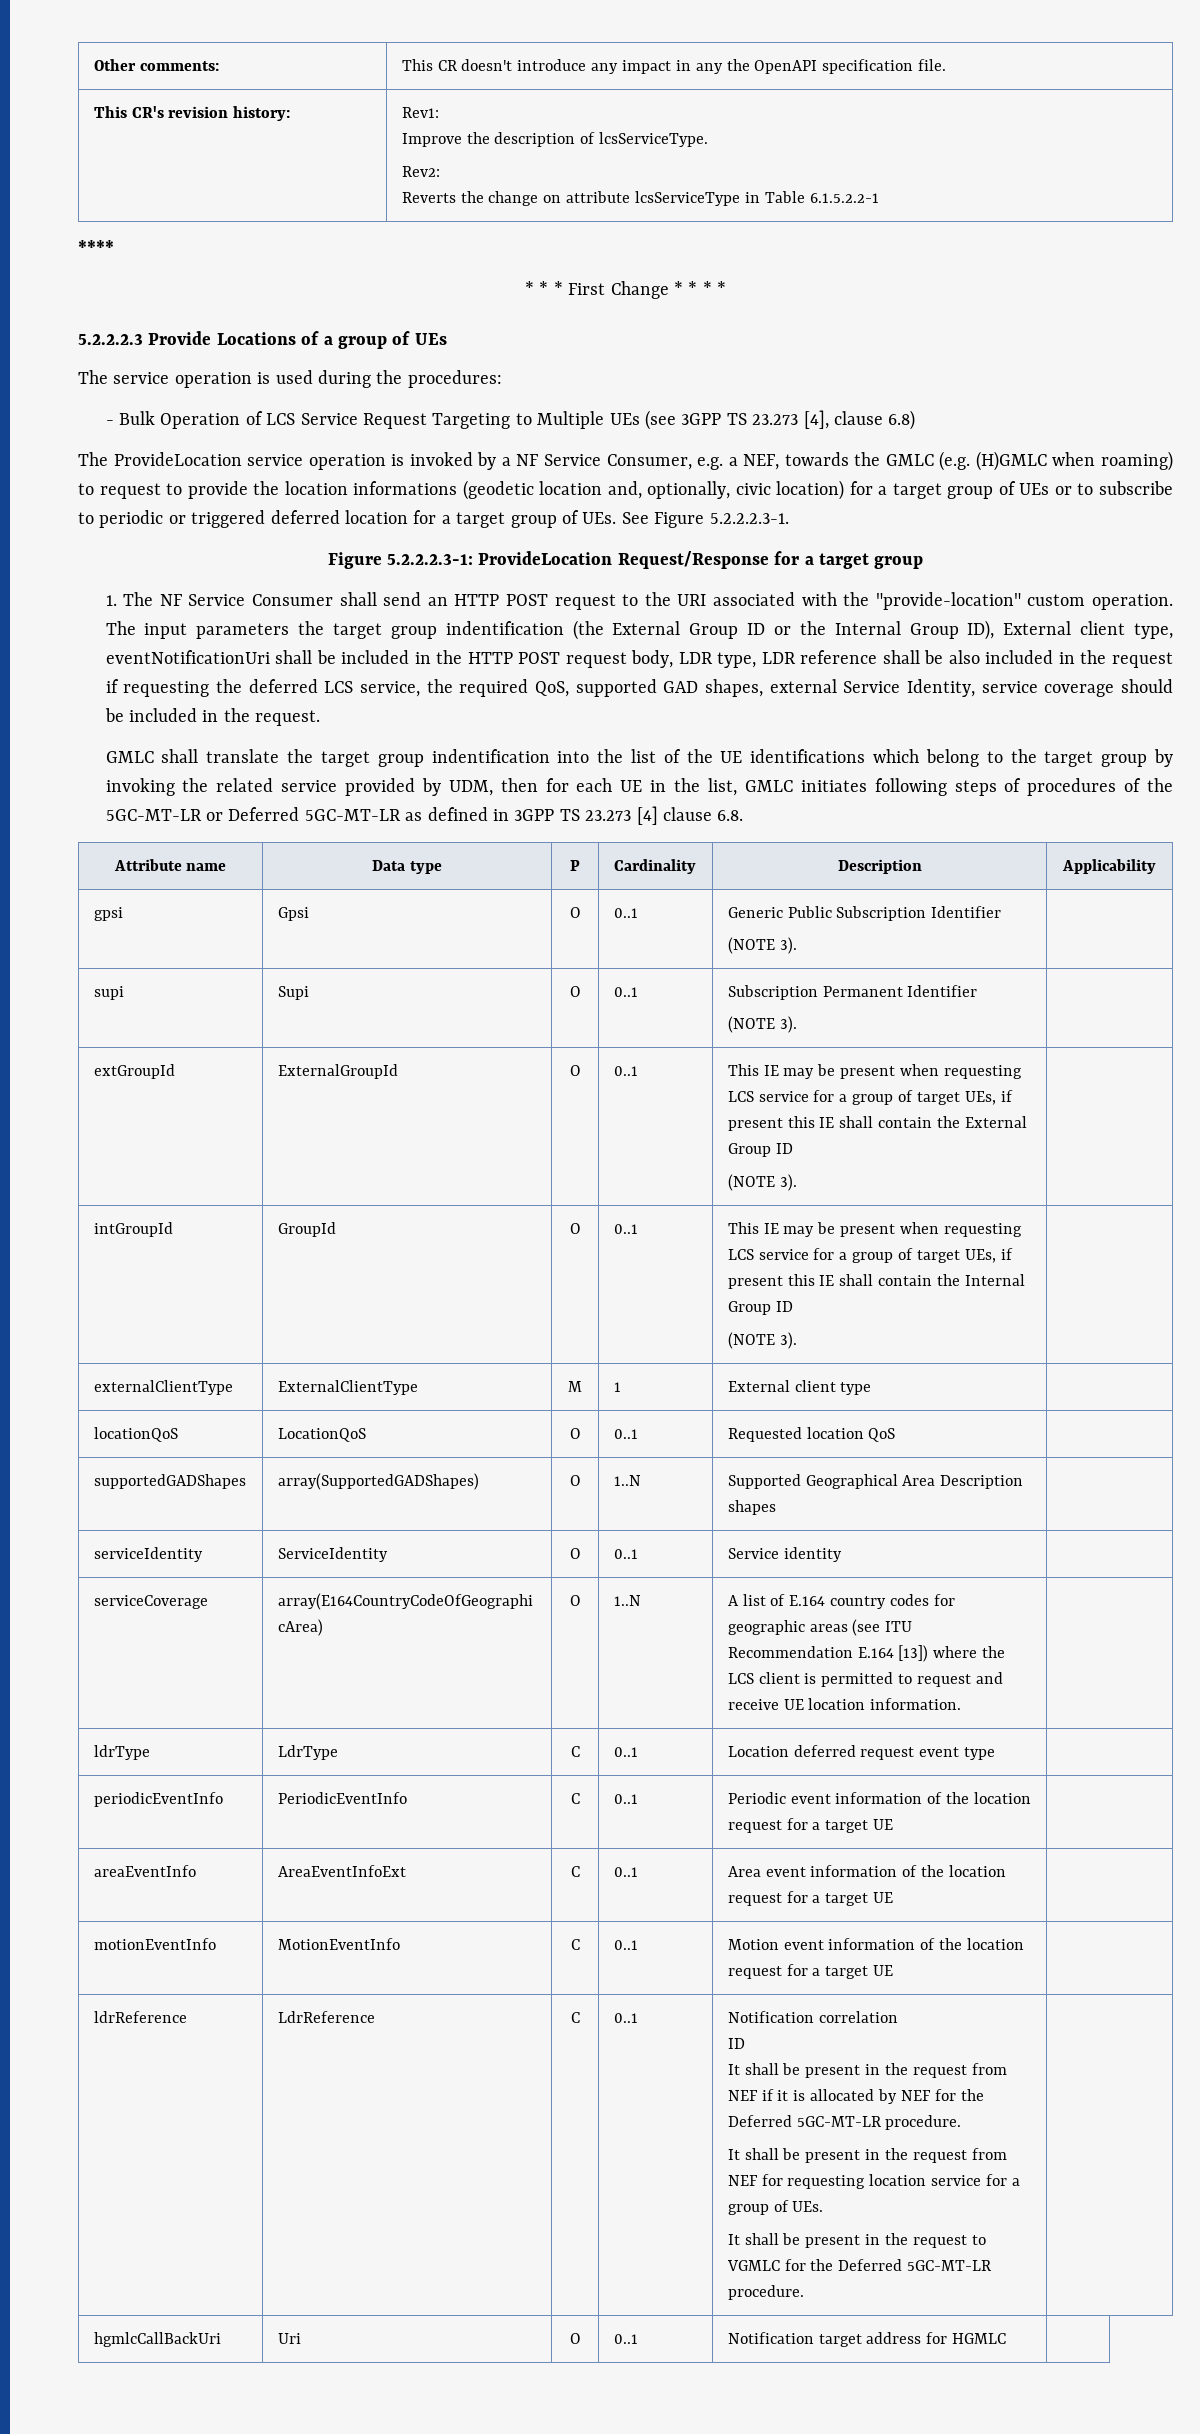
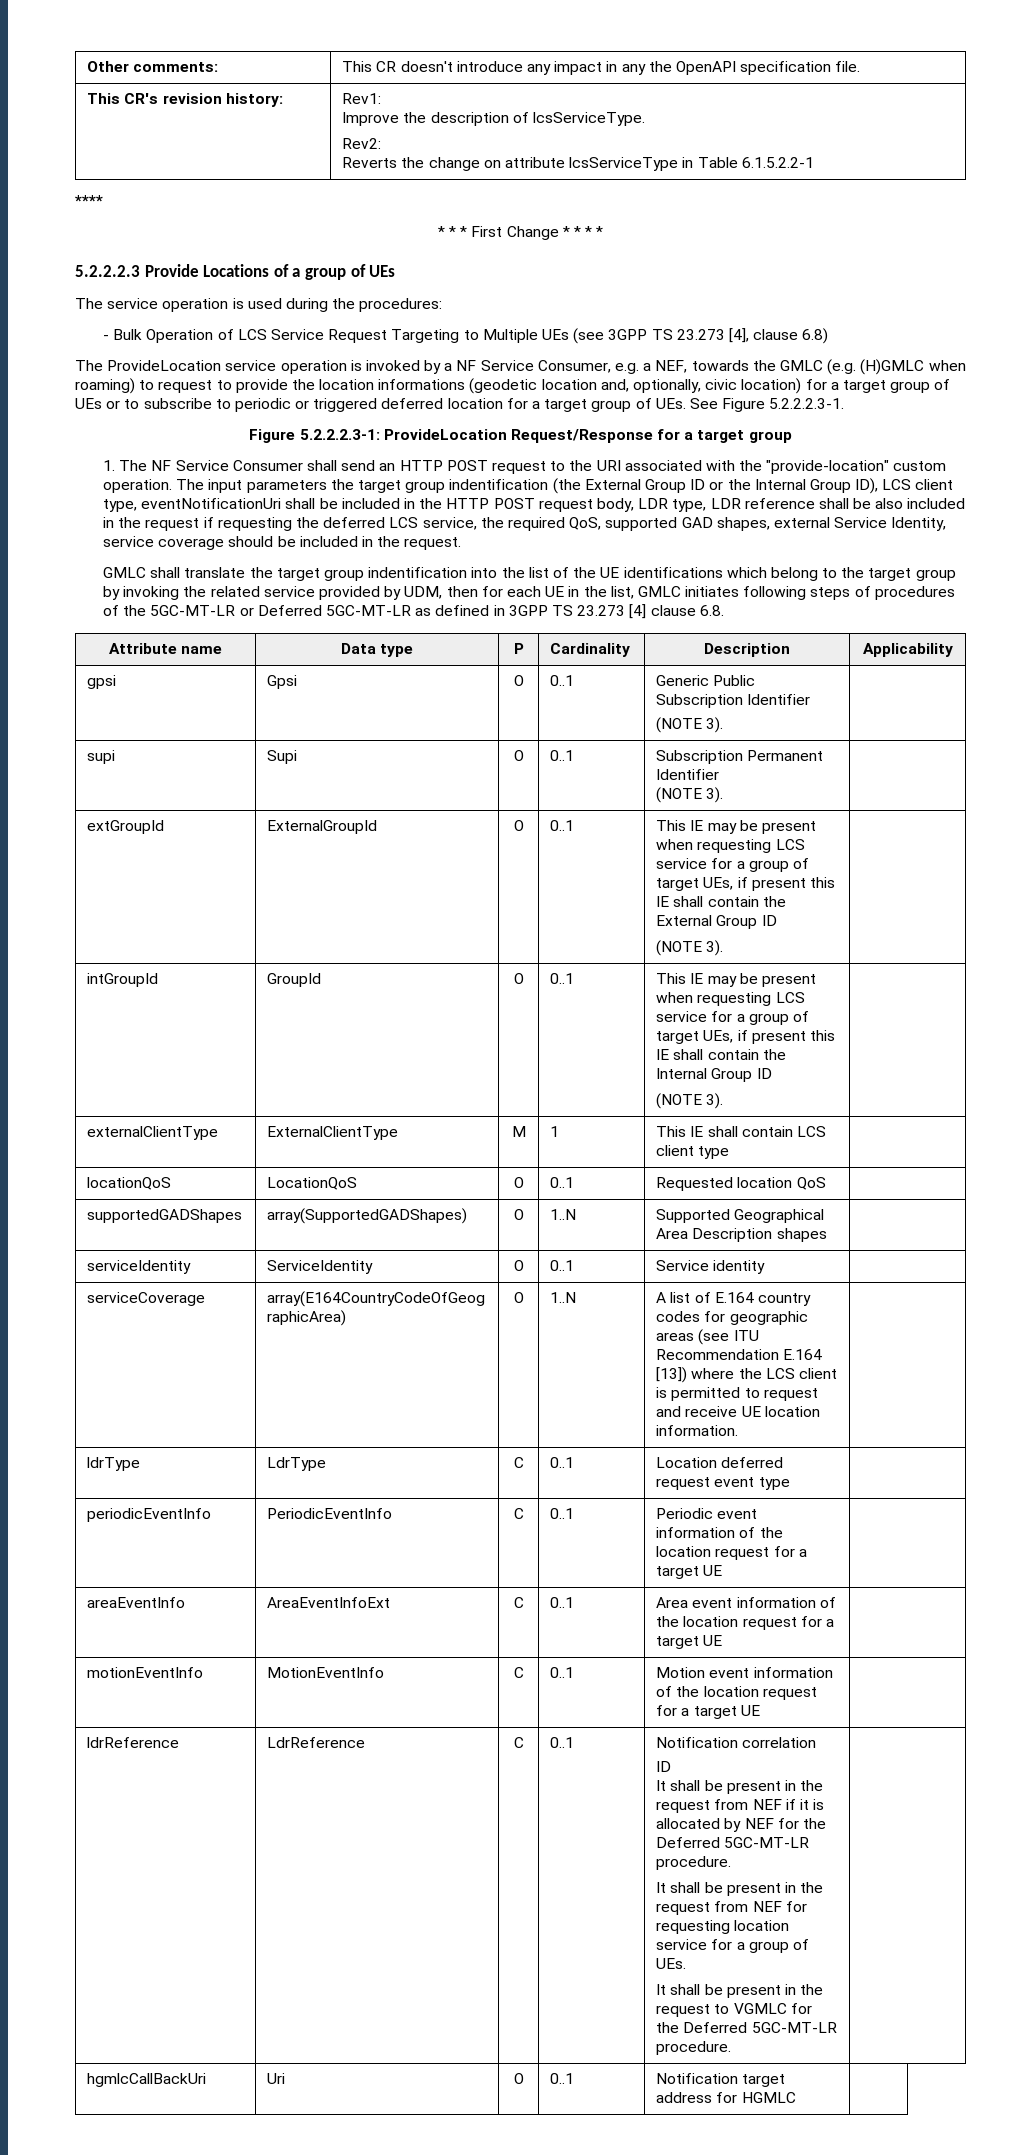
- The input parameters the target group indentification (the External Group ID or the Internal Group ID), External client type, eventNotificationUri shall be included in the HTTP POST request body, LDR type, LDR reference shall be also included in the request if requesting the deferred LCS service, the required QoS, supported GAD shapes, external Service Identity, service coverage should be included in the request.
+ The input parameters the target group indentification (the External Group ID or the Internal Group ID), LCS client type, eventNotificationUri shall be included in the HTTP POST request body, LDR type, LDR reference shall be also included in the request if requesting the deferred LCS service, the required QoS, supported GAD shapes, external Service Identity, service coverage should be included in the request.
- externalClientType | ExternalClientType | M | 1 | External client type |
+ externalClientType | ExternalClientType | M | 1 | This IE shall contain LCS client type |

